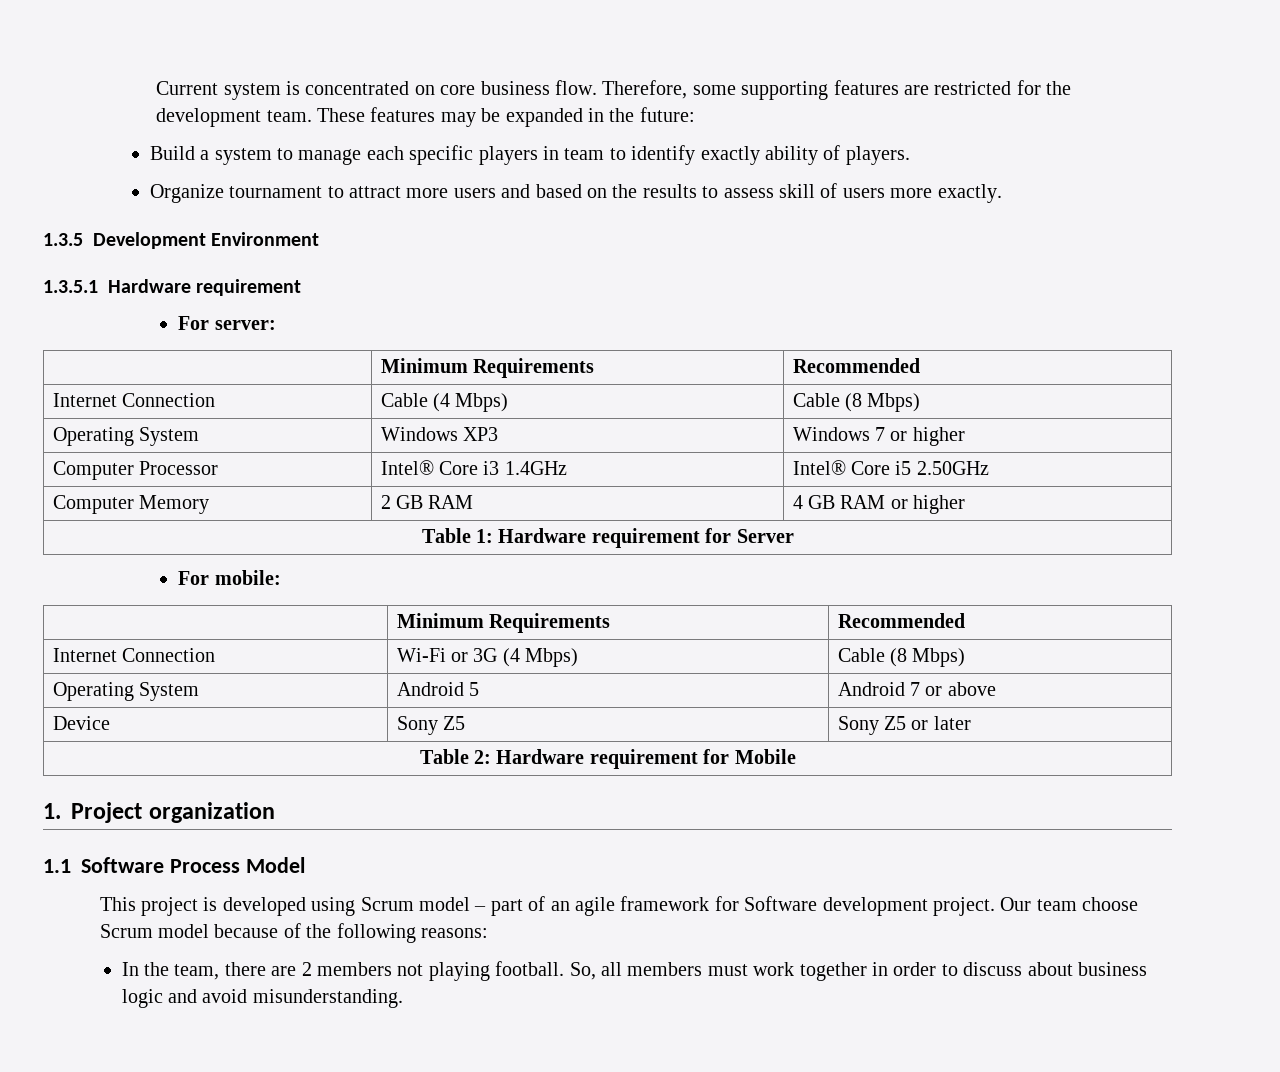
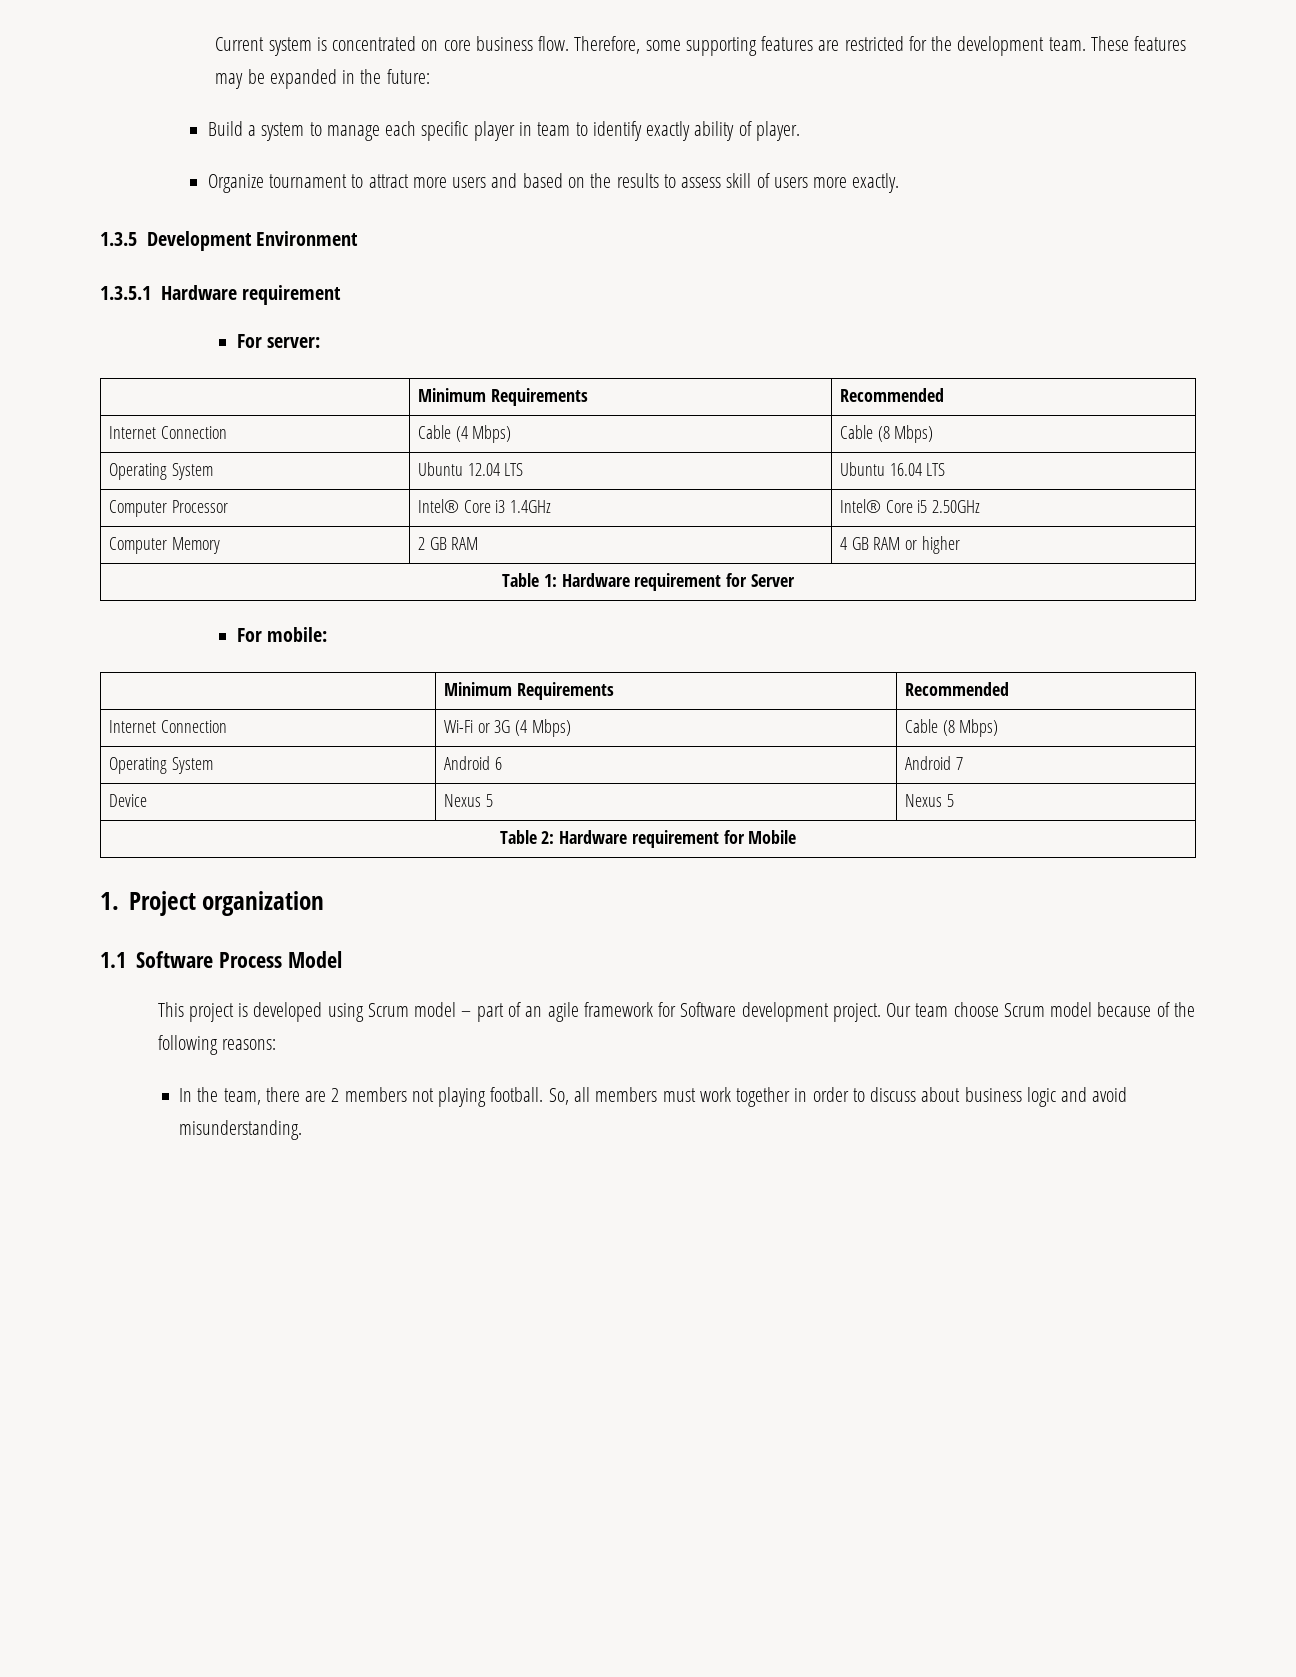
- Build a system to manage each specific players in team to identify exactly ability of players.
+ Build a system to manage each specific player in team to identify exactly ability of player.
- Operating System | Windows XP3 | Windows 7 or higher
+ Operating System | Ubuntu 12.04 LTS | Ubuntu 16.04 LTS
- Operating System | Android 5 | Android 7 or above
+ Operating System | Android 6 | Android 7
- Device | Sony Z5 | Sony Z5 or later
+ Device | Nexus 5 | Nexus 5

